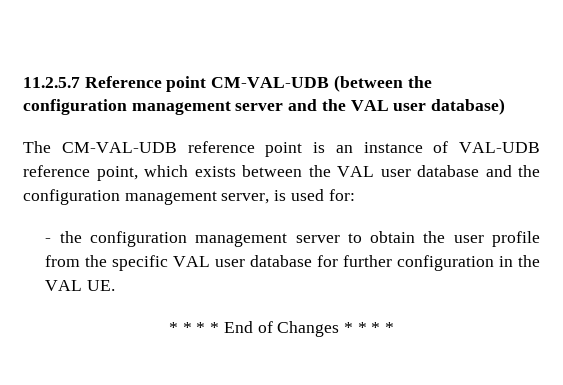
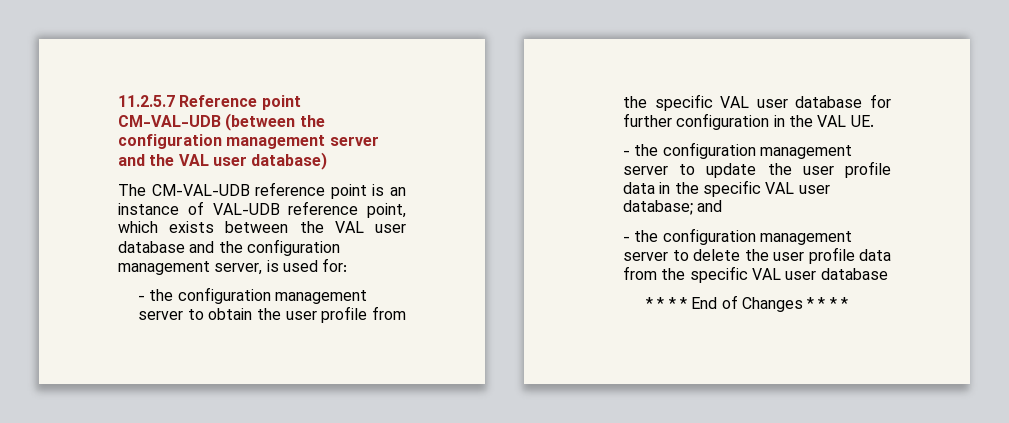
+ - the configuration management server to update the user profile data in the specific VAL user database; and
+ - the configuration management server to delete the user profile data from the specific VAL user database

